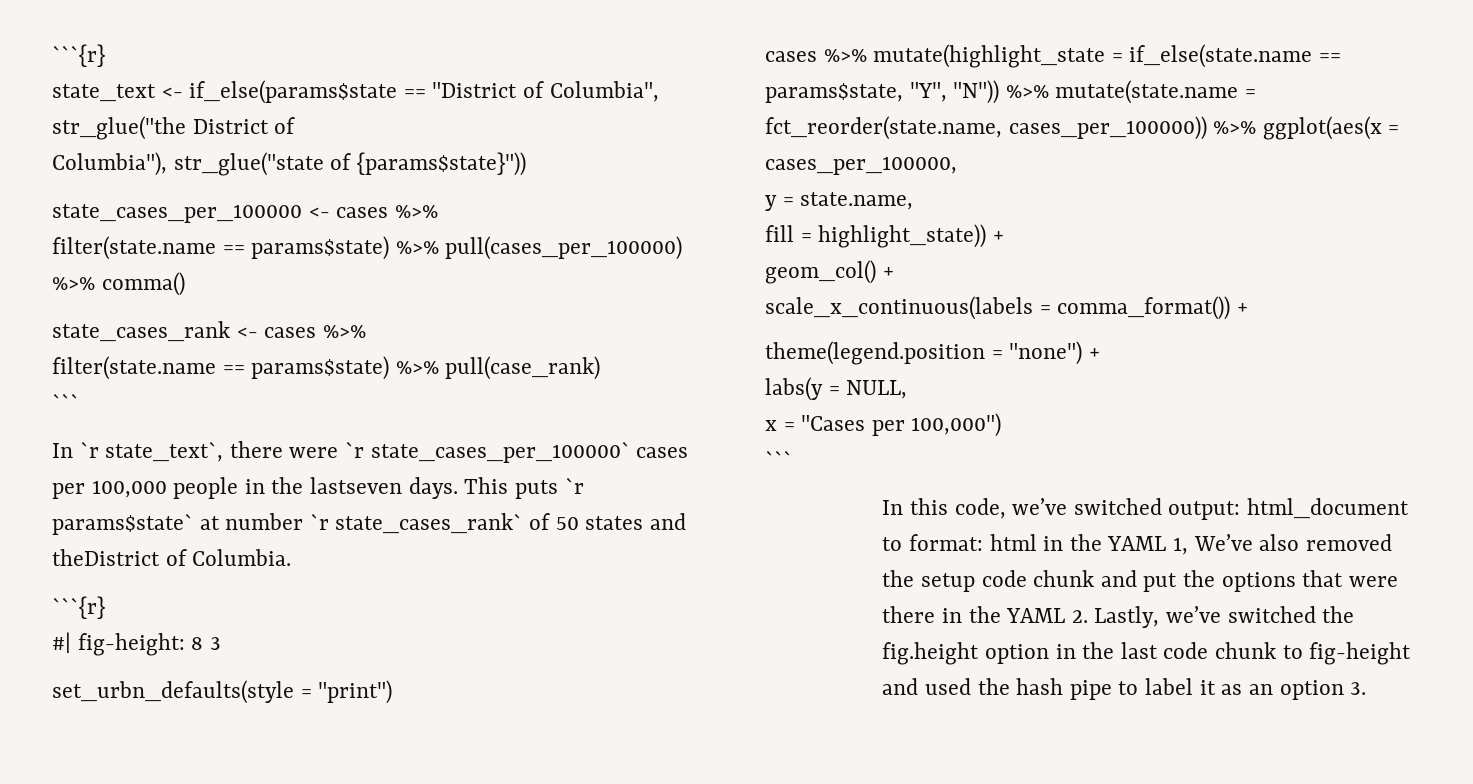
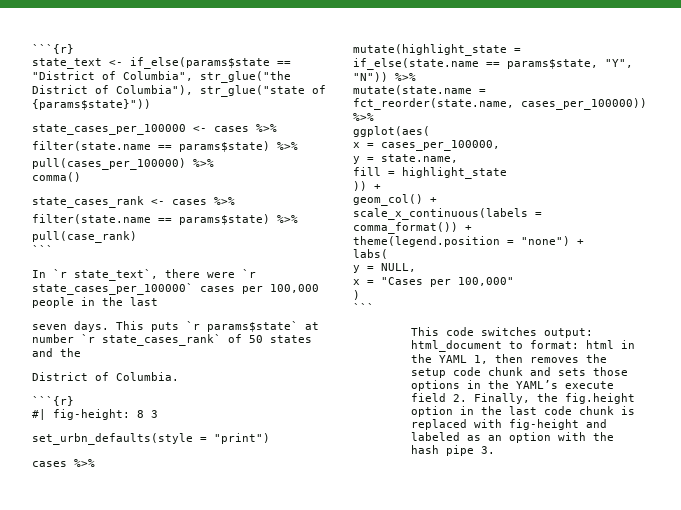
- state_text <- if_else(params$state == "District of Columbia", str_glue("the District of
- Columbia"), str_glue("state of {params$state}"))
+ state_text <- if_else(params$state == "District of Columbia", str_glue("the District of Columbia"), str_glue("state of {params$state}"))
  state_cases_per_100000 <- cases %>%
- filter(state.name == params$state) %>% pull(cases_per_100000) %>% comma()
+ filter(state.name == params$state) %>%
+ pull(cases_per_100000) %>%
+ comma()
  state_cases_rank <- cases %>%
- filter(state.name == params$state) %>% pull(case_rank)
+ filter(state.name == params$state) %>%
+ pull(case_rank)
- In `r state_text`, there were `r state_cases_per_100000` cases per 100,000 people in the lastseven days.
+ In `r state_text`, there were `r state_cases_per_100000` cases per 100,000 people in the last
+ seven days.
- This puts `r params$state` at number `r state_cases_rank` of 50 states and theDistrict of Columbia.
+ This puts `r params$state` at number `r state_cases_rank` of 50 states and the
+ District of Columbia.
  set_urbn_defaults(style = "print")
- cases %>% mutate(highlight_state = if_else(state.name == params$state, "Y", "N")) %>% mutate(state.name = fct_reorder(state.name, cases_per_100000)) %>% ggplot(aes(x = cases_per_100000,
+ cases %>%
+ mutate(highlight_state = if_else(state.name == params$state, "Y", "N")) %>%
+ mutate(state.name = fct_reorder(state.name, cases_per_100000)) %>%
+ ggplot(aes(
+ x = cases_per_100000,
- fill = highlight_state)) +
+ fill = highlight_state
+ )) +
- labs(y = NULL,
+ labs(
+ y = NULL,
- x = "Cases per 100,000")
+ x = "Cases per 100,000"
+ )
  ```
- In this code, we’ve switched output: html_document to format: html in the YAML 1, We’ve also removed the setup code chunk and put the options that were there in the YAML 2. Lastly, we’ve switched the fig.height option in the last code chunk to fig-height and used the hash pipe to label it as an option 3.
+ This code switches output: html_document to format: html in the YAML 1, then removes the setup code chunk and sets those options in the YAML’s execute field 2. Finally, the fig.height option in the last code chunk is replaced with fig-height and labeled as an option with the hash pipe 3.

